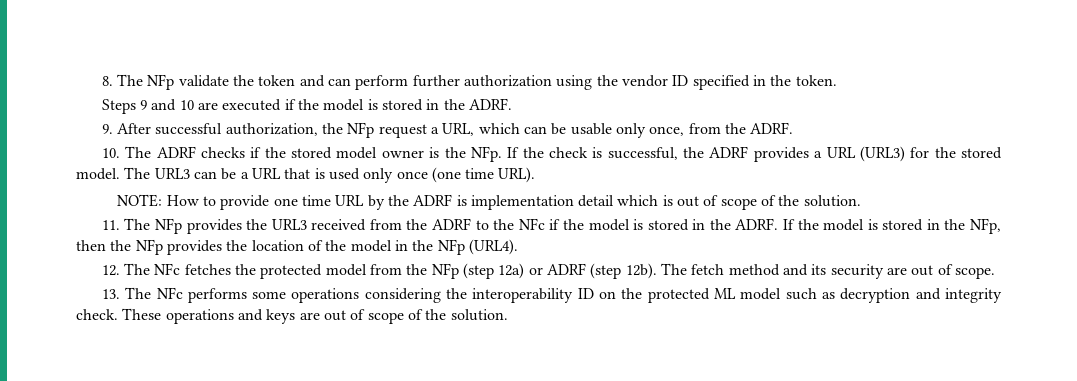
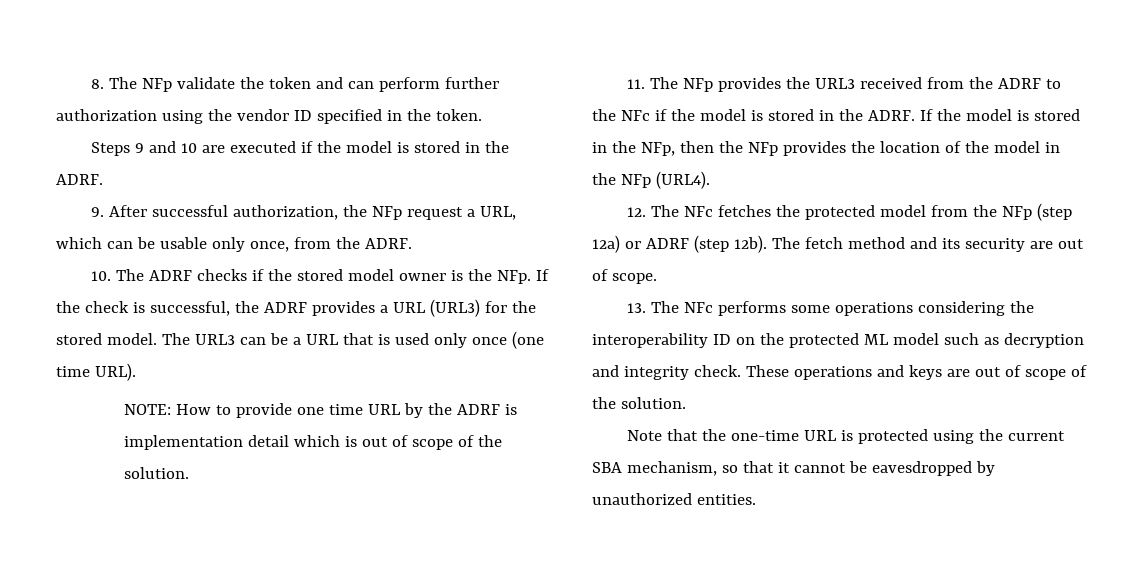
+ Note that the one-time URL is protected using the current SBA mechanism, so that it cannot be eavesdropped by unauthorized entities.

